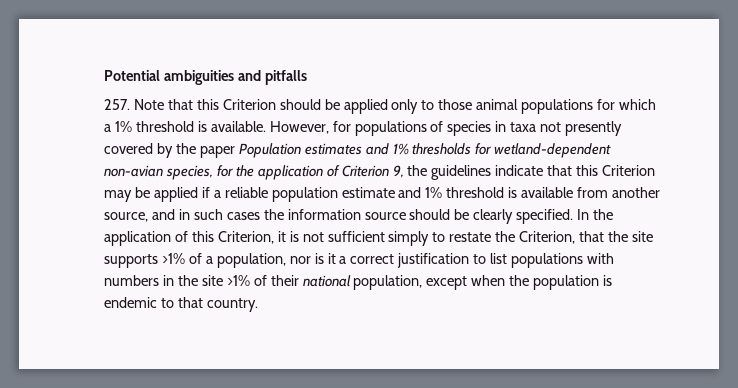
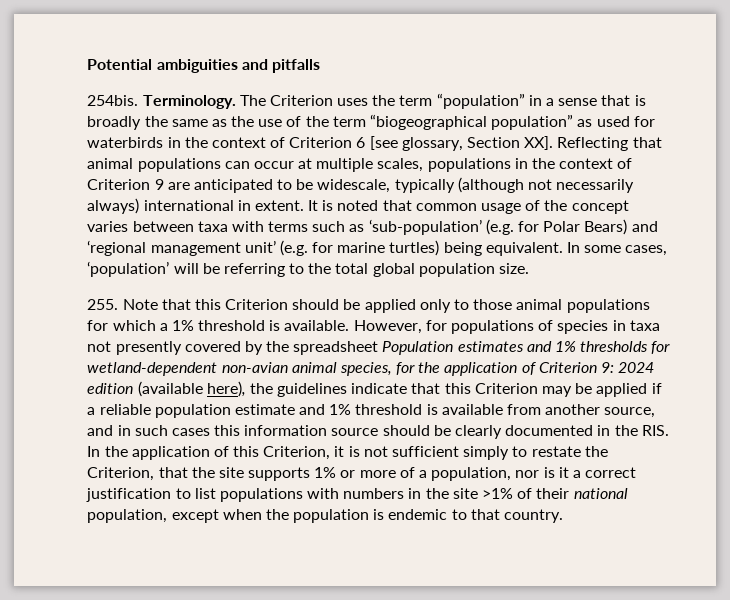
- 257. Note that this Criterion should be applied only to those animal populations for which a 1% threshold is available.
+ 254bis. Terminology. The Criterion uses the term “population” in a sense that is broadly the same as the use of the term “biogeographical population” as used for waterbirds in the context of Criterion 6 [see glossary, Section XX]. Reflecting that animal populations can occur at multiple scales, populations in the context of Criterion 9 are anticipated to be widescale, typically (although not necessarily always) international in extent. It is noted that common usage of the concept varies between taxa with terms such as ‘sub-population’ (e.g. for Polar Bears) and ‘regional management unit’ (e.g. for marine turtles) being equivalent. In some cases, ‘population’ will be referring to the total global population size.
+ 255. Note that this Criterion should be applied only to those animal populations for which a 1% threshold is available.
- However, for populations of species in taxa not presently covered by the paper Population estimates and 1% thresholds for wetland-dependent non-avian species, for the application of Criterion 9, the guidelines indicate that this Criterion may be applied if a reliable population estimate and 1% threshold is available from another source, and in such cases the information source should be clearly specified. In the application of this Criterion, it is not sufficient simply to restate the Criterion, that the site supports >1% of a population, nor is it a correct justification to list populations with numbers in the site >1% of their national population, except when the population is endemic to that country.
+ However, for populations of species in taxa not presently covered by the spreadsheet Population estimates and 1% thresholds for wetland-dependent non-avian animal species, for the application of Criterion 9: 2024 edition (available here), the guidelines indicate that this Criterion may be applied if a reliable population estimate and 1% threshold is available from another source, and in such cases this information source should be clearly documented in the RIS. In the application of this Criterion, it is not sufficient simply to restate the Criterion, that the site supports 1% or more of a population, nor is it a correct justification to list populations with numbers in the site >1% of their national population, except when the population is endemic to that country.

